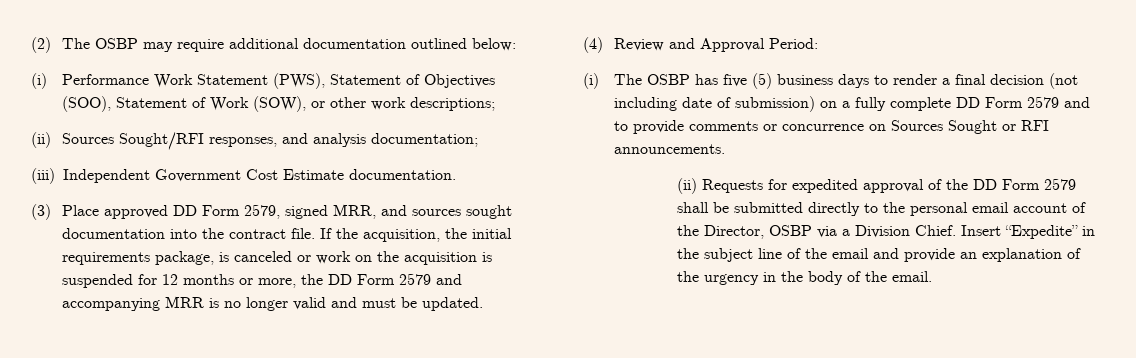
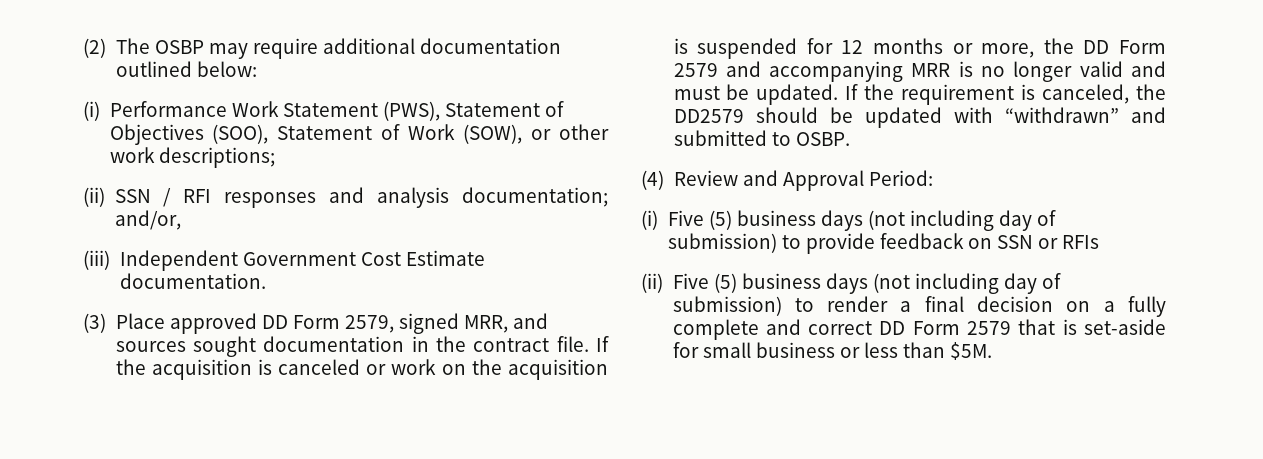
- (ii) Sources Sought/RFI responses, and analysis documentation;
+ (ii) SSN / RFI responses and analysis documentation; and/or,
- (3) Place approved DD Form 2579, signed MRR, and sources sought documentation into the contract file.
+ (3) Place approved DD Form 2579, signed MRR, and sources sought documentation in the contract file.
- If the acquisition, the initial requirements package, is canceled or work on the acquisition is suspended for 12 months or more, the DD Form 2579 and accompanying MRR is no longer valid and must be updated.
+ If the acquisition is canceled or work on the acquisition is suspended for 12 months or more, the DD Form 2579 and accompanying MRR is no longer valid and must be updated. If the requirement is canceled, the DD2579 should be updated with “withdrawn” and submitted to OSBP.
- (i) The OSBP has five (5) business days to render a final decision (not including date of submission) on a fully complete DD Form 2579 and to provide comments or concurrence on Sources Sought or RFI announcements.
- (ii) Requests for expedited approval of the DD Form 2579 shall be submitted directly to the personal email account of the Director, OSBP via a Division Chief. Insert “Expedite” in the subject line of the email and provide an explanation of the urgency in the body of the email.
+ (i) Five (5) business days (not including day of submission) to provide feedback on SSN or RFIs
+ (ii) Five (5) business days (not including day of submission) to render a final decision on a fully complete and correct DD Form 2579 that is set-aside for small business or less than $5M.

